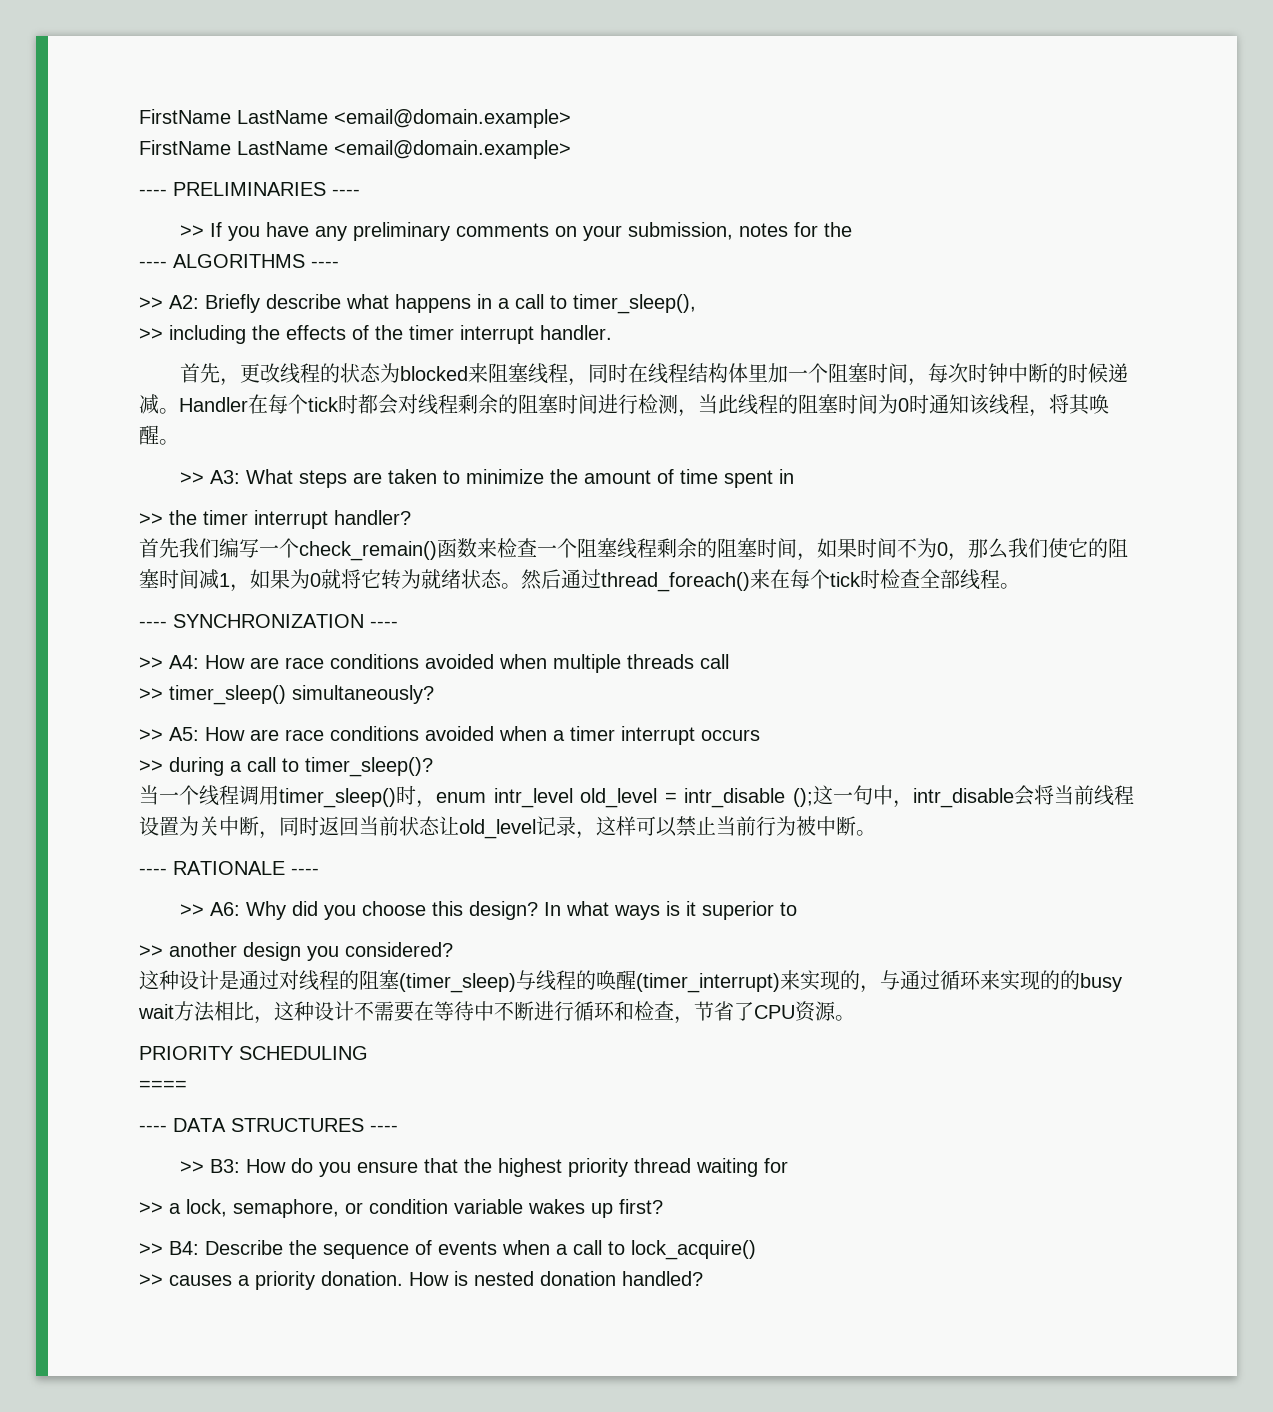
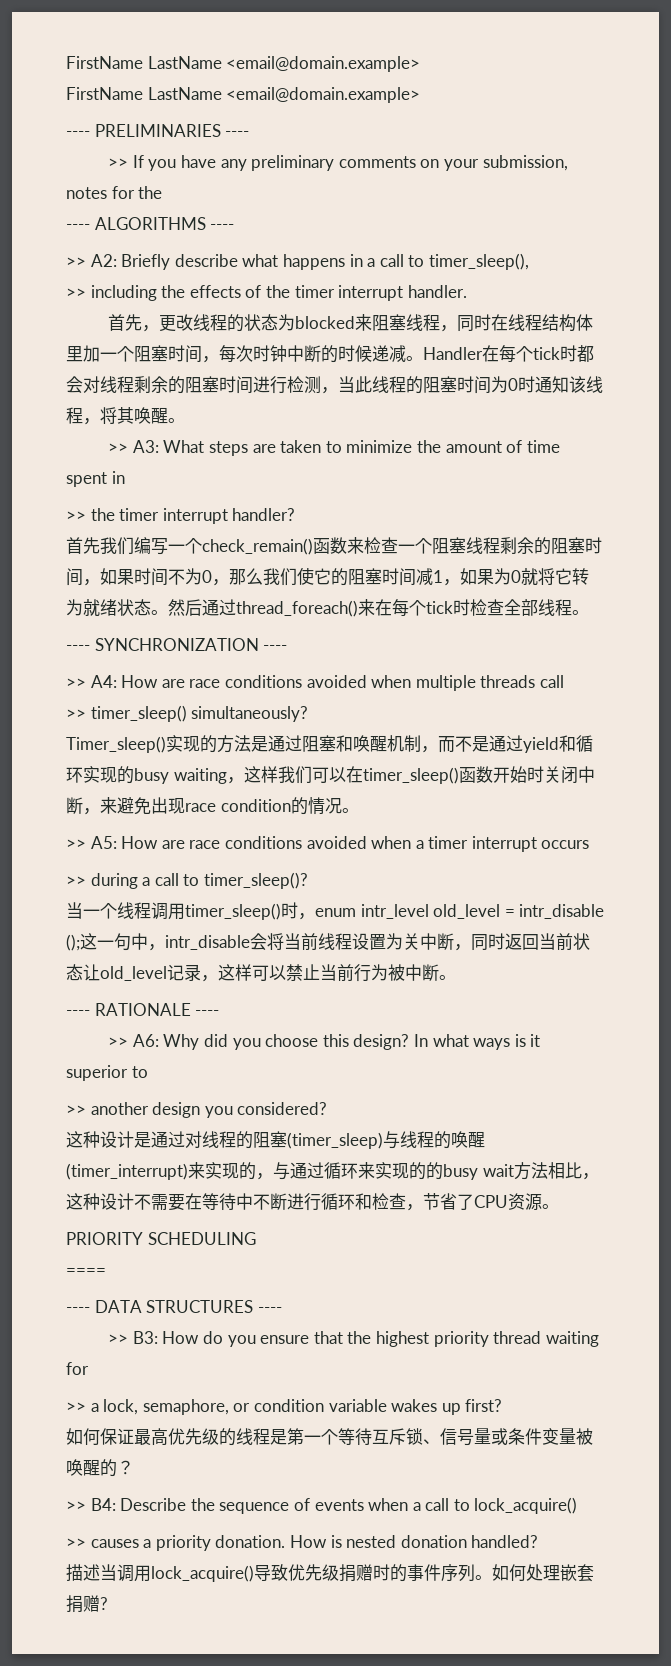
+ Timer_sleep()实现的方法是通过阻塞和唤醒机制，而不是通过yield和循环实现的busy waiting，这样我们可以在timer_sleep()函数开始时关闭中断，来避免出现race condition的情况。
+ 如何保证最高优先级的线程是第一个等待互斥锁、信号量或条件变量被唤醒的？
+ 描述当调用lock_acquire()导致优先级捐赠时的事件序列。如何处理嵌套捐赠?

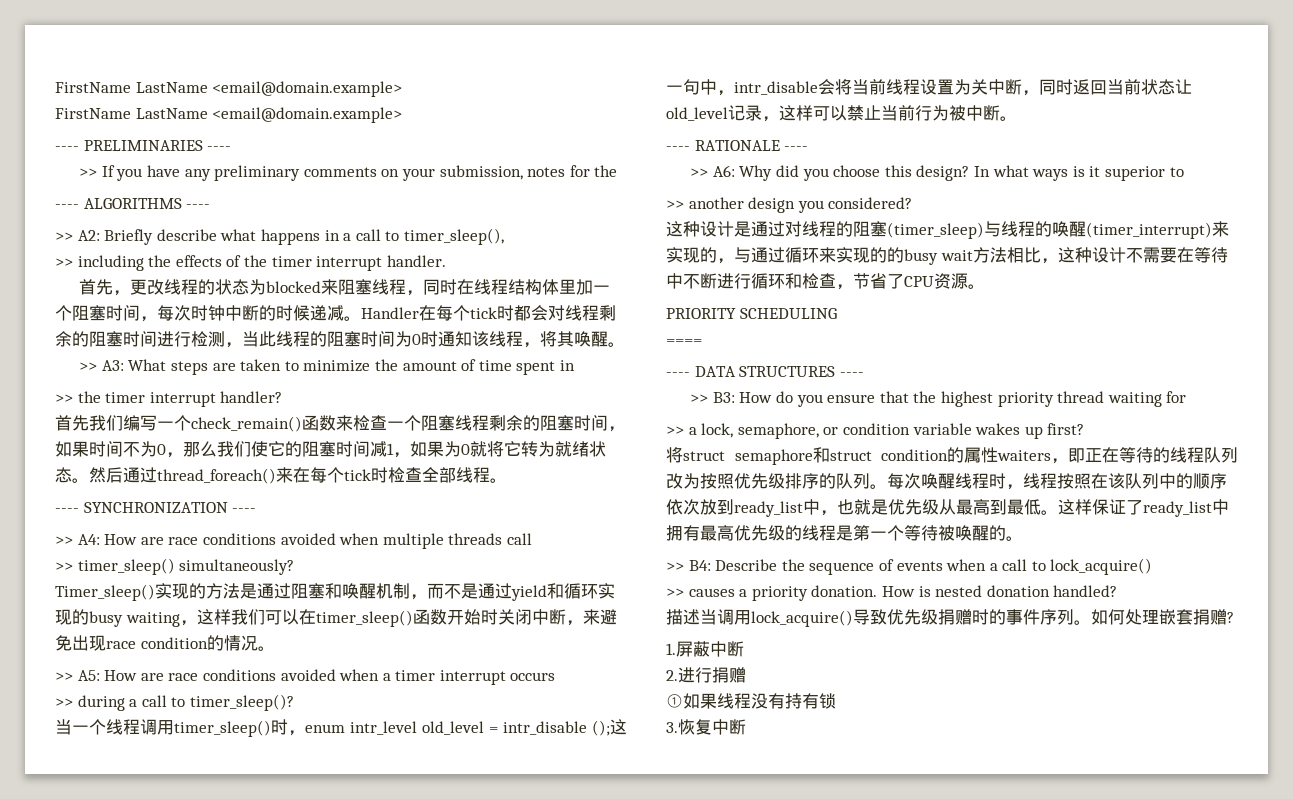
- 如何保证最高优先级的线程是第一个等待互斥锁、信号量或条件变量被唤醒的？
+ 将struct semaphore和struct condition的属性waiters，即正在等待的线程队列改为按照优先级排序的队列。每次唤醒线程时，线程按照在该队列中的顺序依次放到ready_list中，也就是优先级从最高到最低。这样保证了ready_list中拥有最高优先级的线程是第一个等待被唤醒的。
+ 1.屏蔽中断
+ 2.进行捐赠
+ ①如果线程没有持有锁
+ 3.恢复中断

